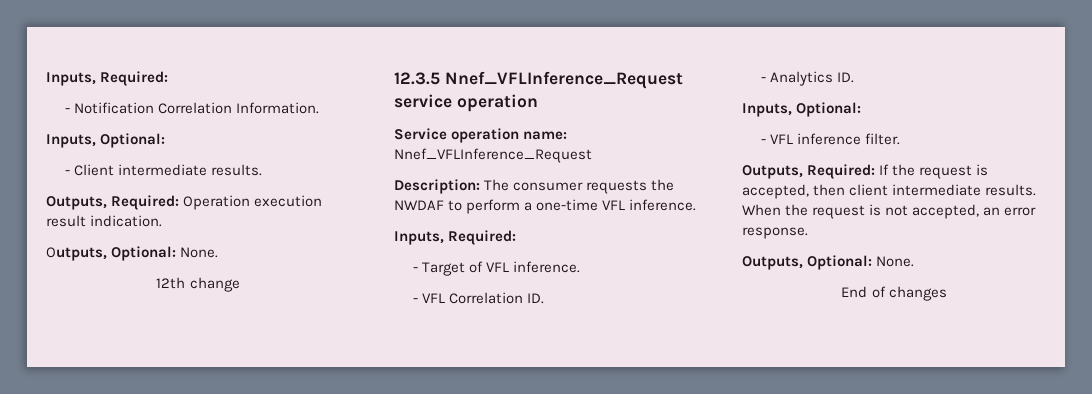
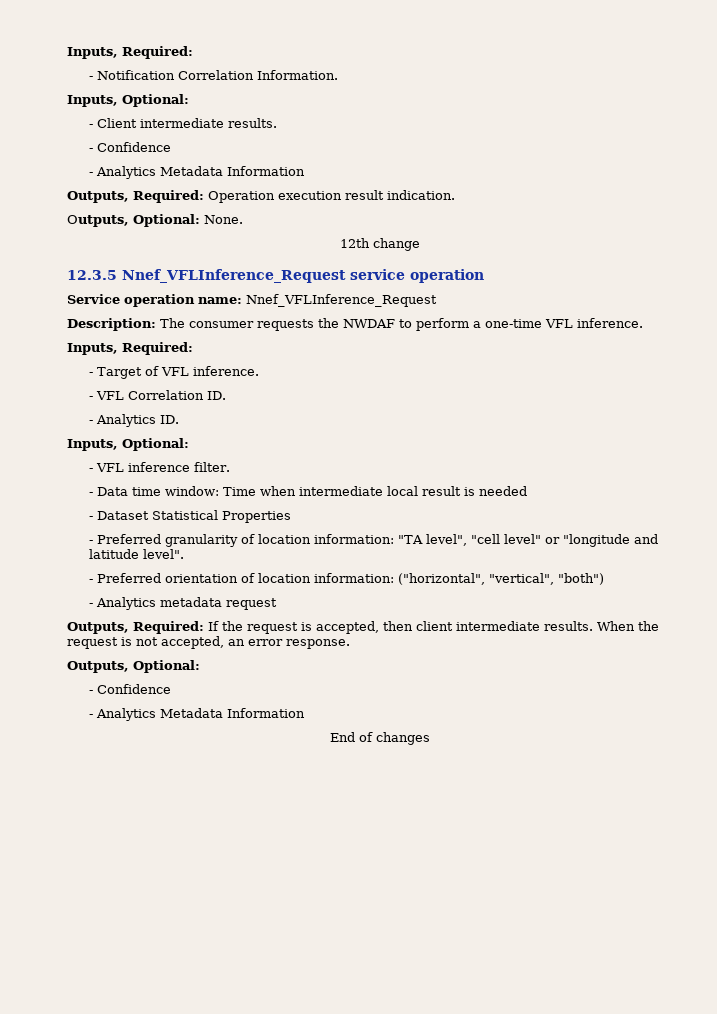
  - Client intermediate results.
+ - Confidence
+ - Analytics Metadata Information
+ - Data time window: Time when intermediate local result is needed
+ - Dataset Statistical Properties
+ - Preferred granularity of location information: "TA level", "cell level" or "longitude and latitude level".
+ - Preferred orientation of location information: ("horizontal", "vertical", "both")
+ - Analytics metadata request
  When the request is not accepted, an error response.
- Outputs, Optional: None.
+ Outputs, Optional:
+ - Confidence
+ - Analytics Metadata Information

